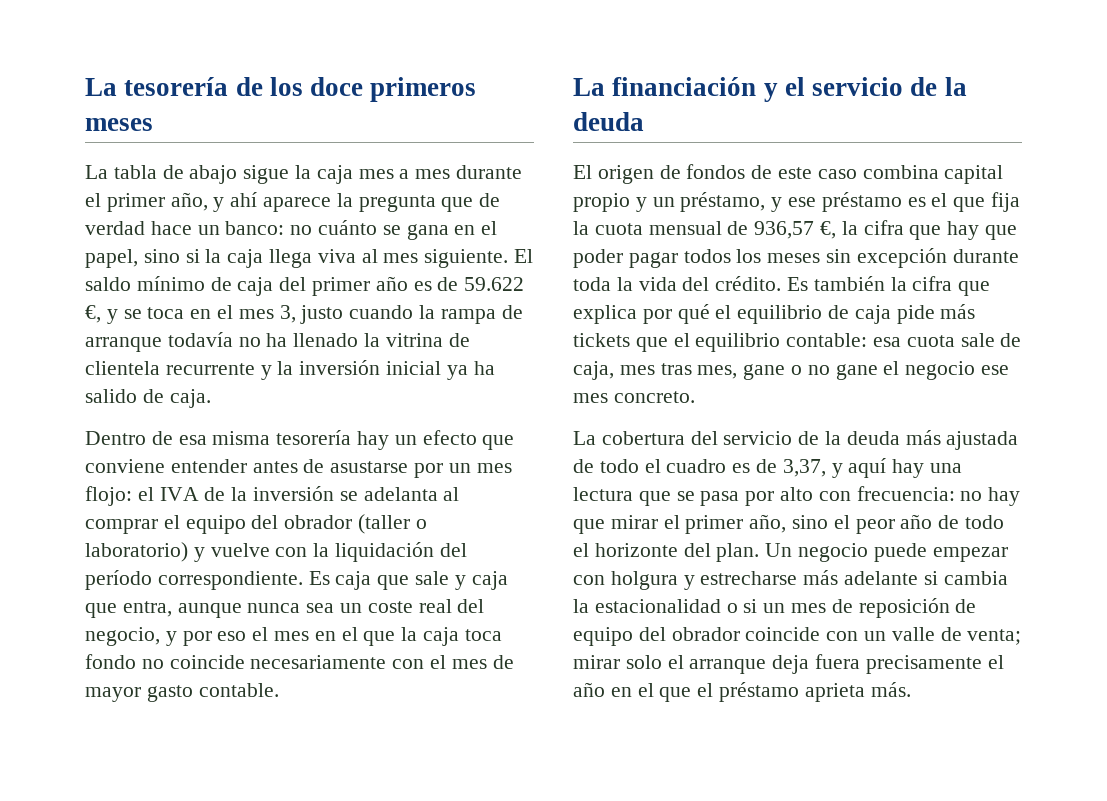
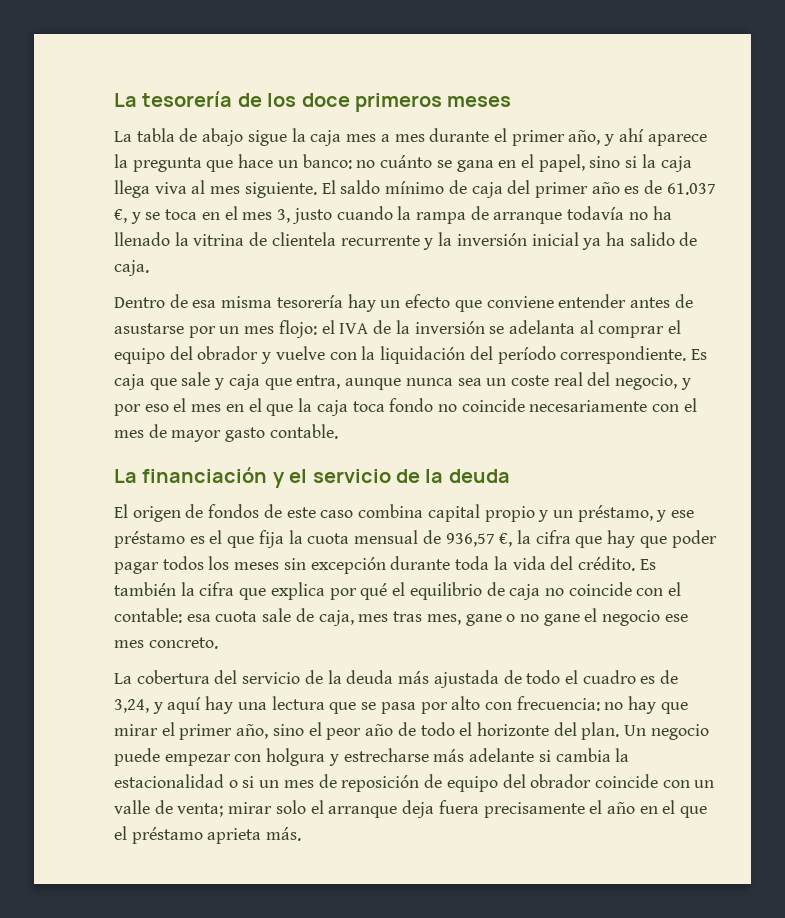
- La tabla de abajo sigue la caja mes a mes durante el primer año, y ahí aparece la pregunta que de verdad hace un banco: no cuánto se gana en el papel, sino si la caja llega viva al mes siguiente.
+ La tabla de abajo sigue la caja mes a mes durante el primer año, y ahí aparece la pregunta que hace un banco: no cuánto se gana en el papel, sino si la caja llega viva al mes siguiente.
- El saldo mínimo de caja del primer año es de 59.622 €, y se toca en el mes 3, justo cuando la rampa de arranque todavía no ha llenado la vitrina de clientela recurrente y la inversión inicial ya ha salido de caja.
+ El saldo mínimo de caja del primer año es de 61.037 €, y se toca en el mes 3, justo cuando la rampa de arranque todavía no ha llenado la vitrina de clientela recurrente y la inversión inicial ya ha salido de caja.
- Dentro de esa misma tesorería hay un efecto que conviene entender antes de asustarse por un mes flojo: el IVA de la inversión se adelanta al comprar el equipo del obrador (taller o laboratorio) y vuelve con la liquidación del período correspondiente.
+ Dentro de esa misma tesorería hay un efecto que conviene entender antes de asustarse por un mes flojo: el IVA de la inversión se adelanta al comprar el equipo del obrador y vuelve con la liquidación del período correspondiente.
- Es también la cifra que explica por qué el equilibrio de caja pide más tickets que el equilibrio contable: esa cuota sale de caja, mes tras mes, gane o no gane el negocio ese mes concreto.
+ Es también la cifra que explica por qué el equilibrio de caja no coincide con el contable: esa cuota sale de caja, mes tras mes, gane o no gane el negocio ese mes concreto.
- La cobertura del servicio de la deuda más ajustada de todo el cuadro es de 3,37, y aquí hay una lectura que se pasa por alto con frecuencia: no hay que mirar el primer año, sino el peor año de todo el horizonte del plan.
+ La cobertura del servicio de la deuda más ajustada de todo el cuadro es de 3,24, y aquí hay una lectura que se pasa por alto con frecuencia: no hay que mirar el primer año, sino el peor año de todo el horizonte del plan.

